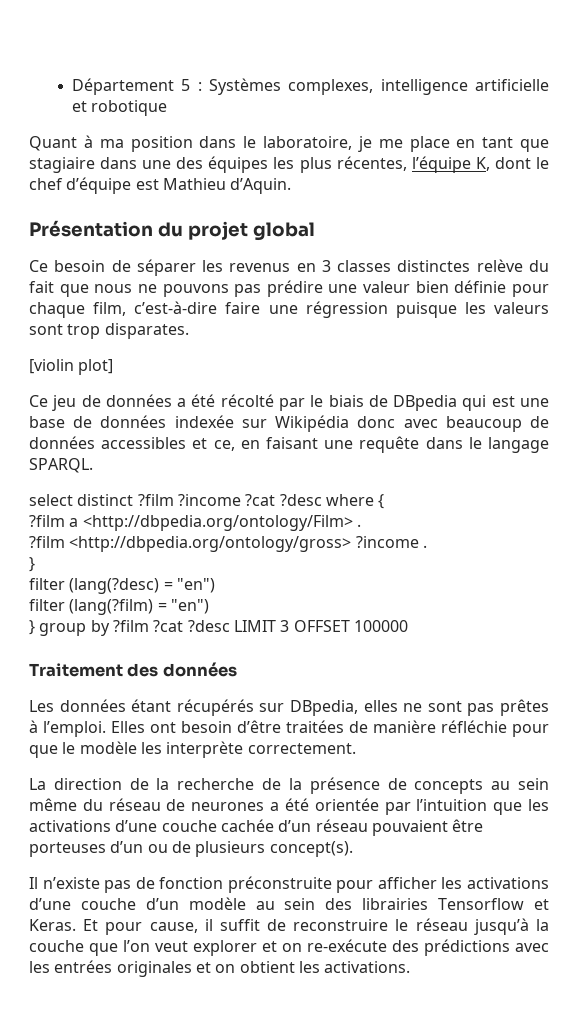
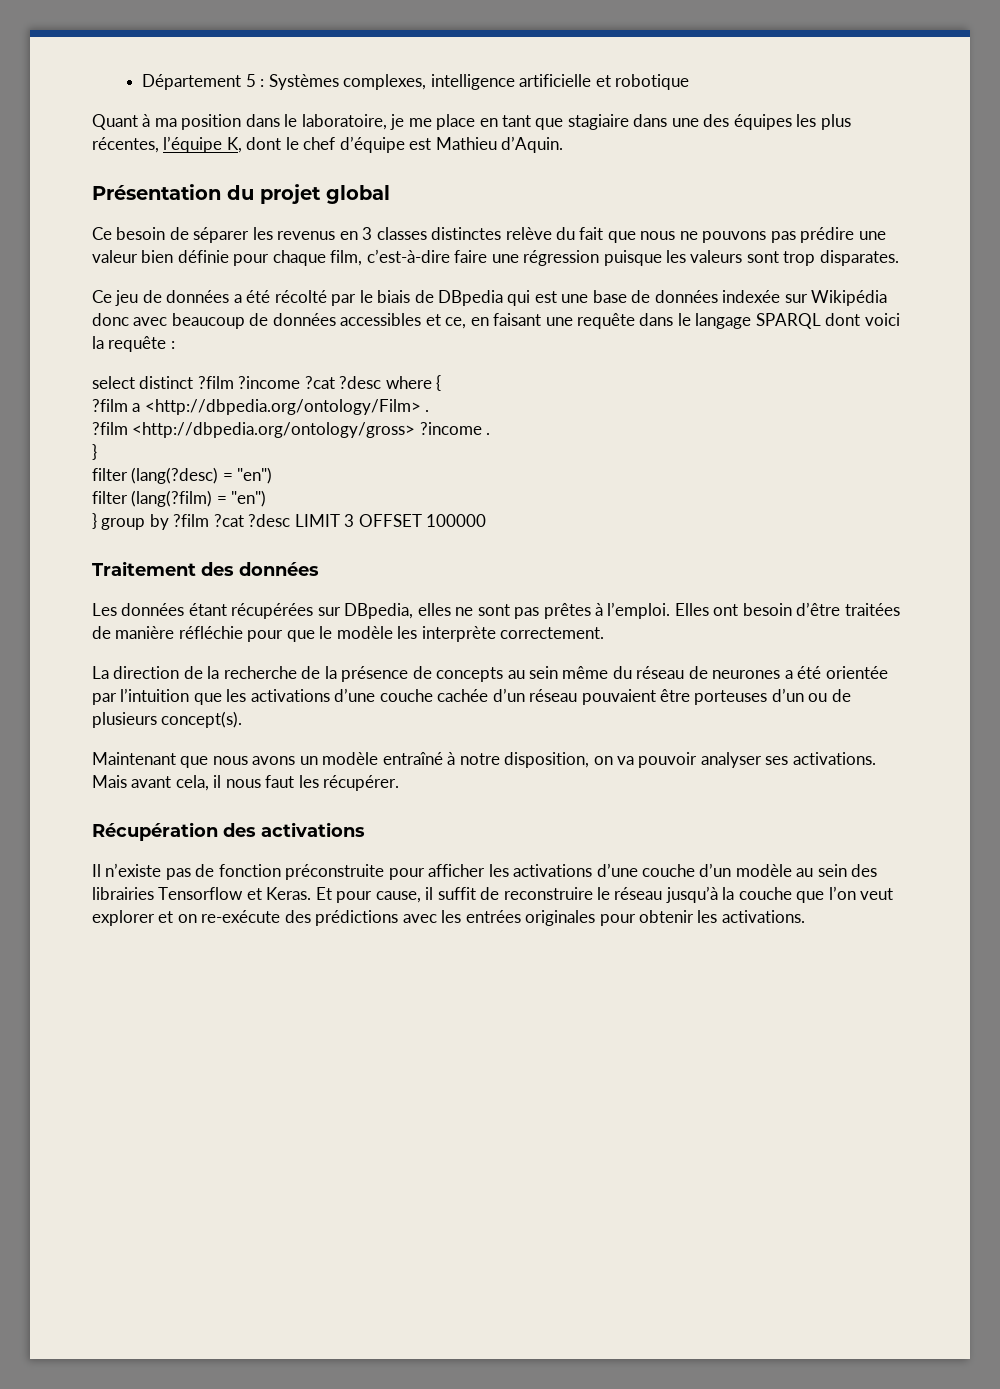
- [violin plot]
- Ce jeu de données a été récolté par le biais de DBpedia qui est une base de données indexée sur Wikipédia donc avec beaucoup de données accessibles et ce, en faisant une requête dans le langage SPARQL.
+ Ce jeu de données a été récolté par le biais de DBpedia qui est une base de données indexée sur Wikipédia donc avec beaucoup de données accessibles et ce, en faisant une requête dans le langage SPARQL dont voici la requête :
- Les données étant récupérés sur DBpedia, elles ne sont pas prêtes à l’emploi.
+ Les données étant récupérées sur DBpedia, elles ne sont pas prêtes à l’emploi.
+ Maintenant que nous avons un modèle entraîné à notre disposition, on va pouvoir analyser ses activations. Mais avant cela, il nous faut les récupérer.
+ Récupération des activations
- Et pour cause, il suffit de reconstruire le réseau jusqu’à la couche que l’on veut explorer et on re-exécute des prédictions avec les entrées originales et on obtient les activations.
+ Et pour cause, il suffit de reconstruire le réseau jusqu’à la couche que l’on veut explorer et on re-exécute des prédictions avec les entrées originales pour obtenir les activations.

